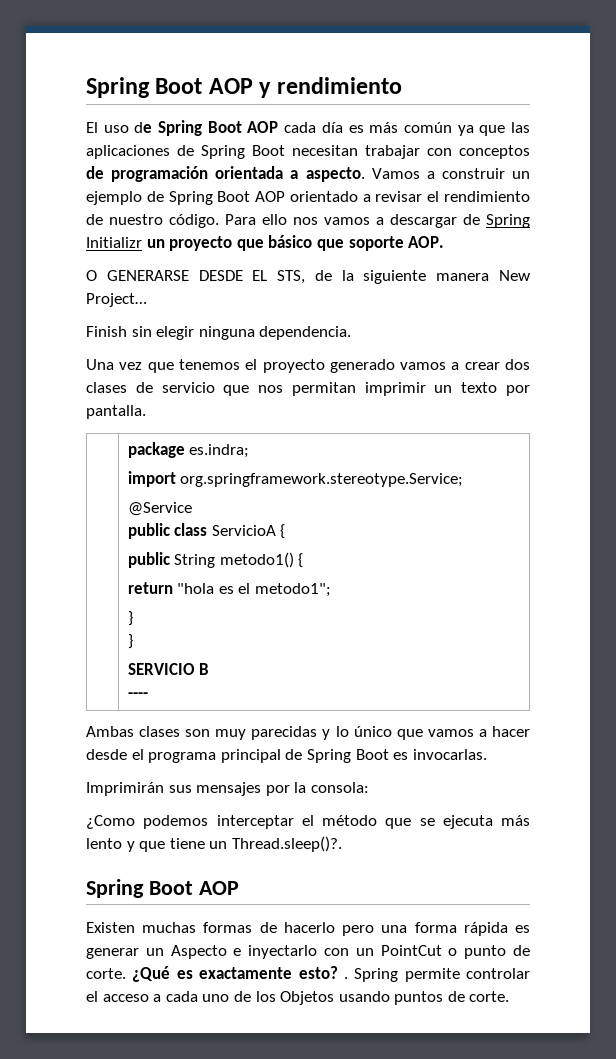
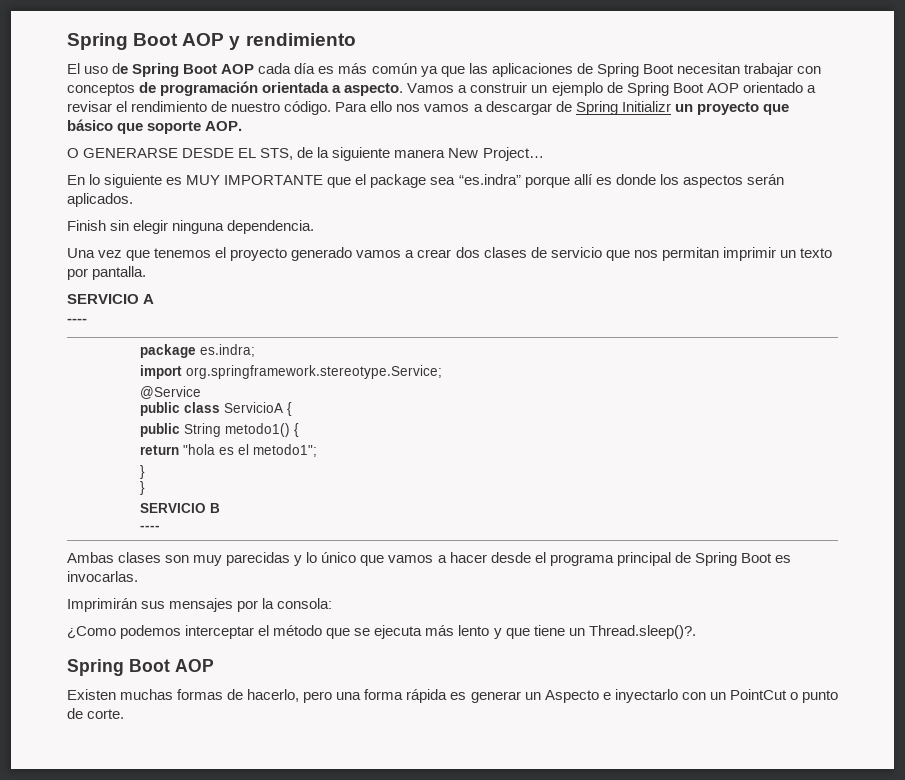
+ En lo siguiente es MUY IMPORTANTE que el package sea “es.indra” porque allí es donde los aspectos serán aplicados.
+ SERVICIO A
+ ----
- Existen muchas formas de hacerlo pero una forma rápida es generar un Aspecto e inyectarlo con un PointCut o punto de corte. ¿Qué es exactamente esto? . Spring permite controlar el acceso a cada uno de los Objetos usando puntos de corte.
+ Existen muchas formas de hacerlo, pero una forma rápida es generar un Aspecto e inyectarlo con un PointCut o punto de corte.

